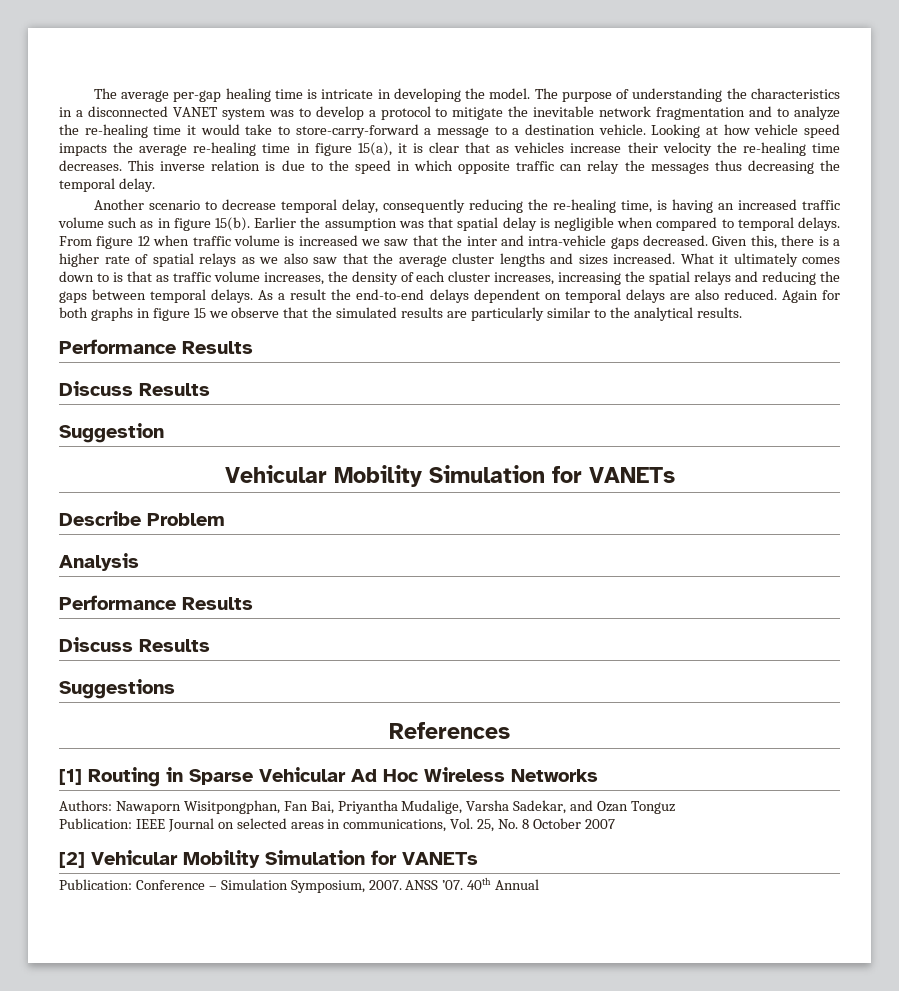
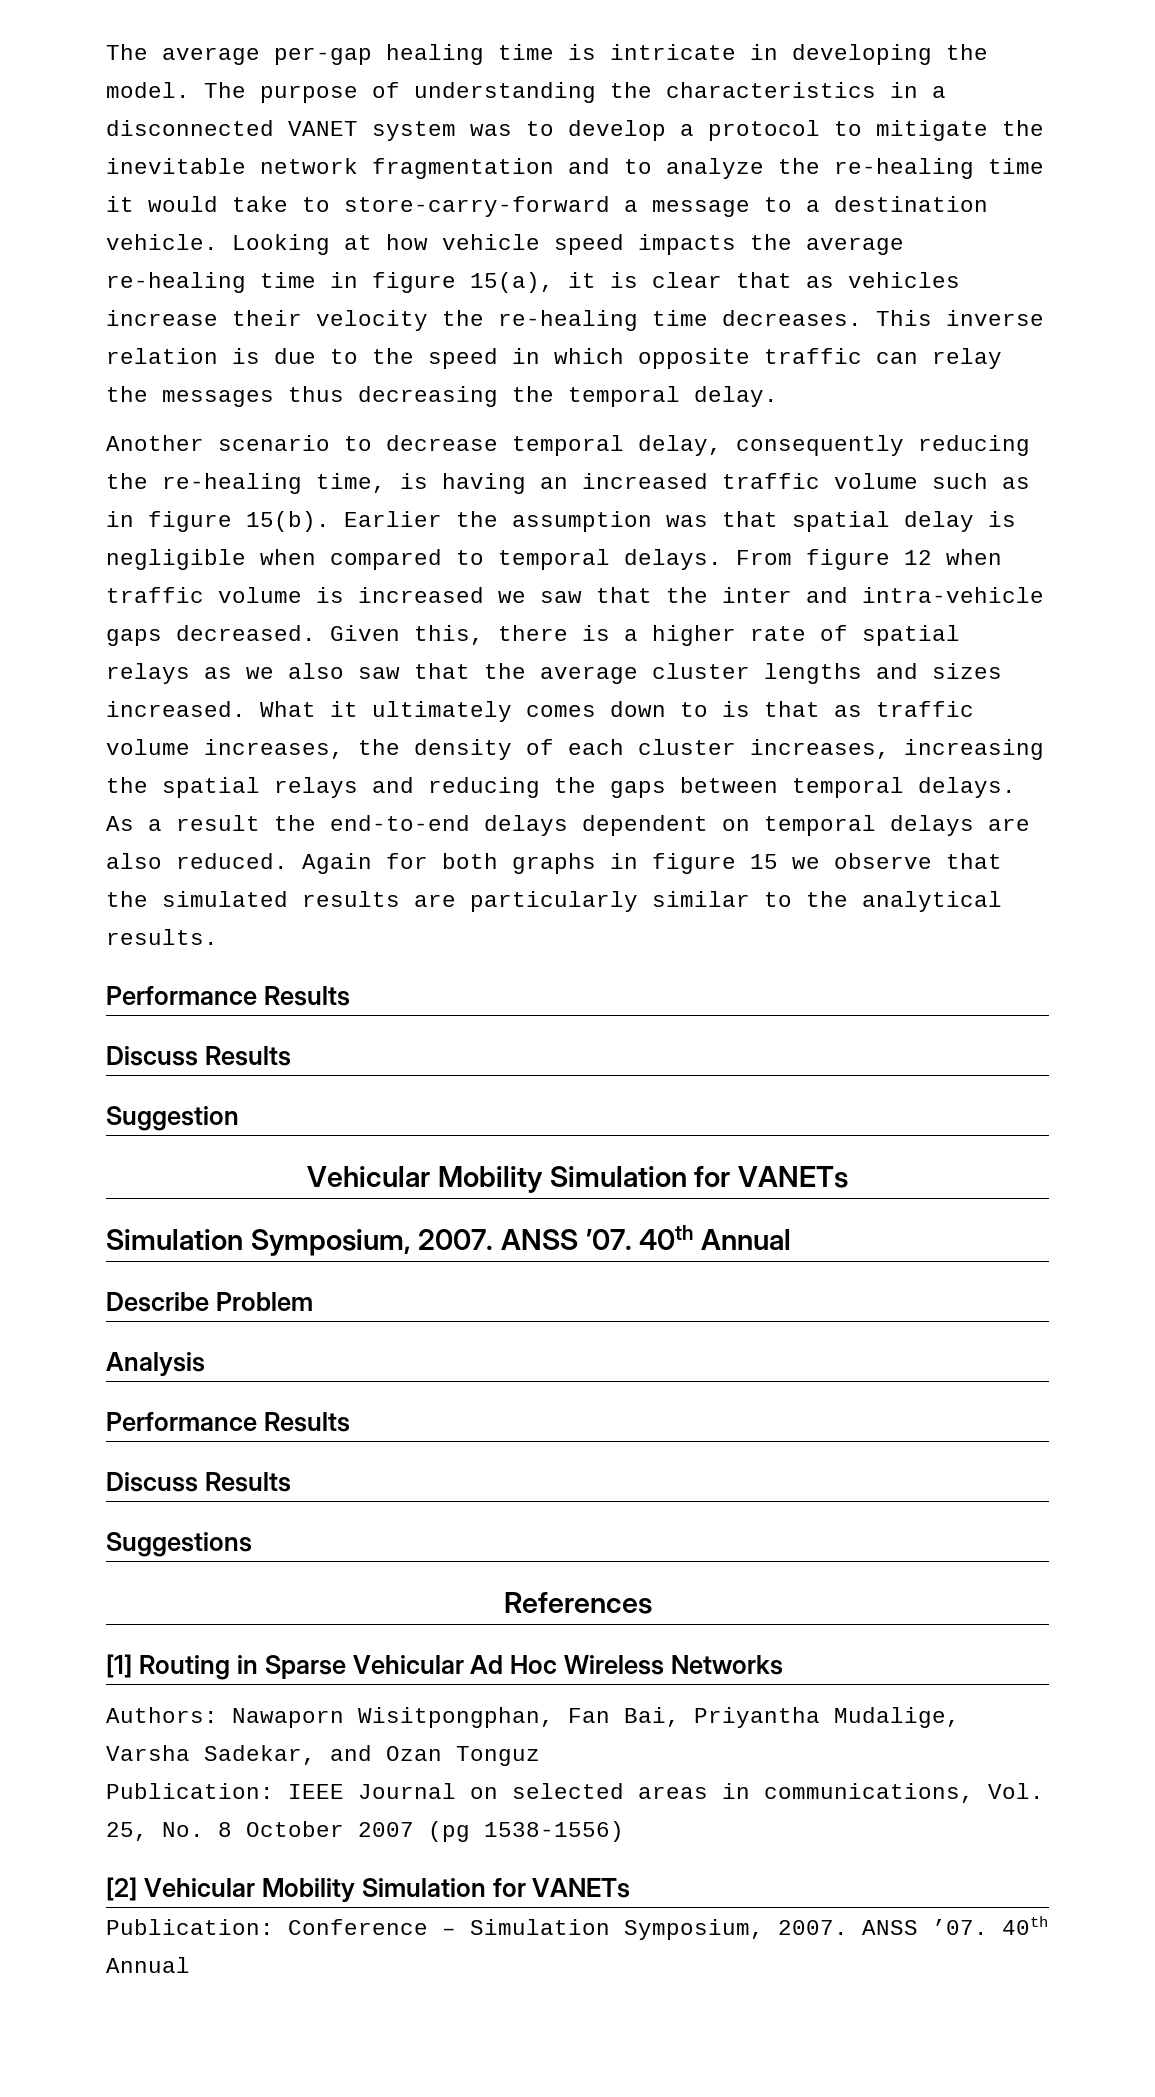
  Suggestion
  Vehicular Mobility Simulation for VANETs
+ Simulation Symposium, 2007. ANSS ’07. 40th Annual
- Publication: IEEE Journal on selected areas in communications, Vol. 25, No. 8 October 2007
+ Publication: IEEE Journal on selected areas in communications, Vol. 25, No. 8 October 2007 (pg 1538-1556)

